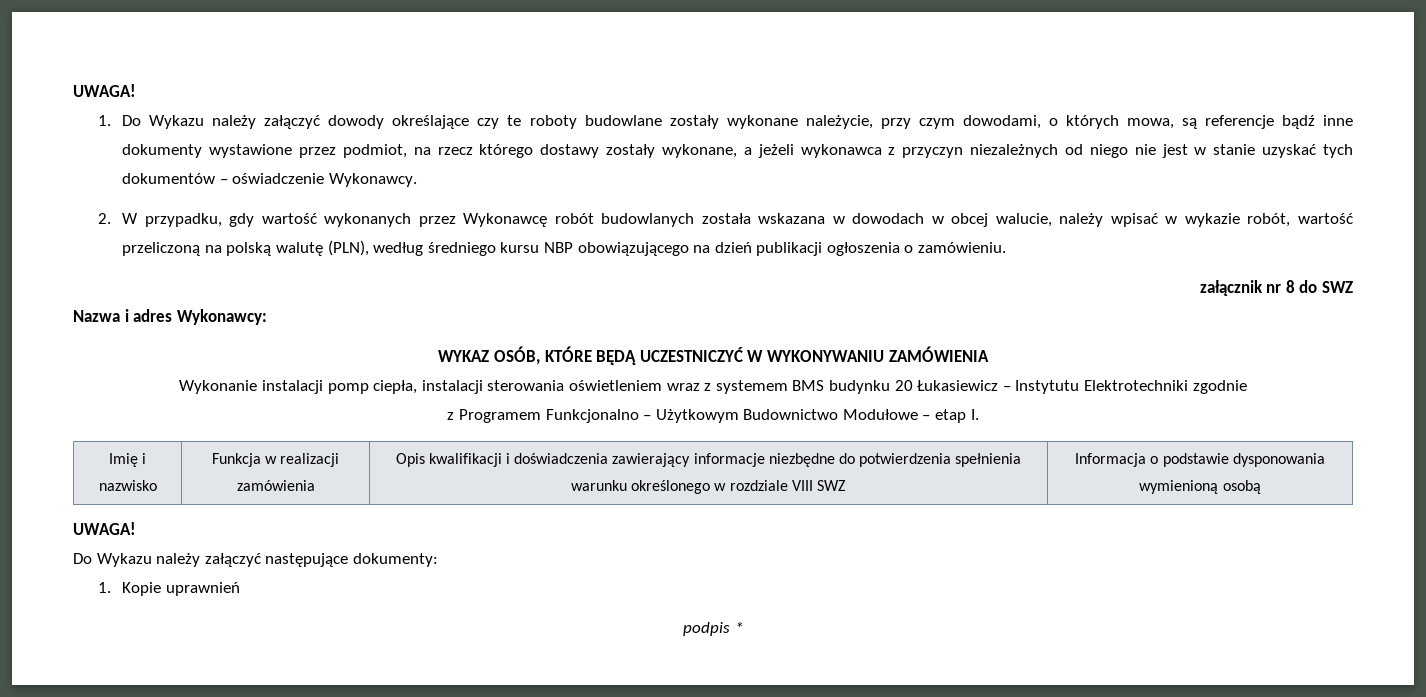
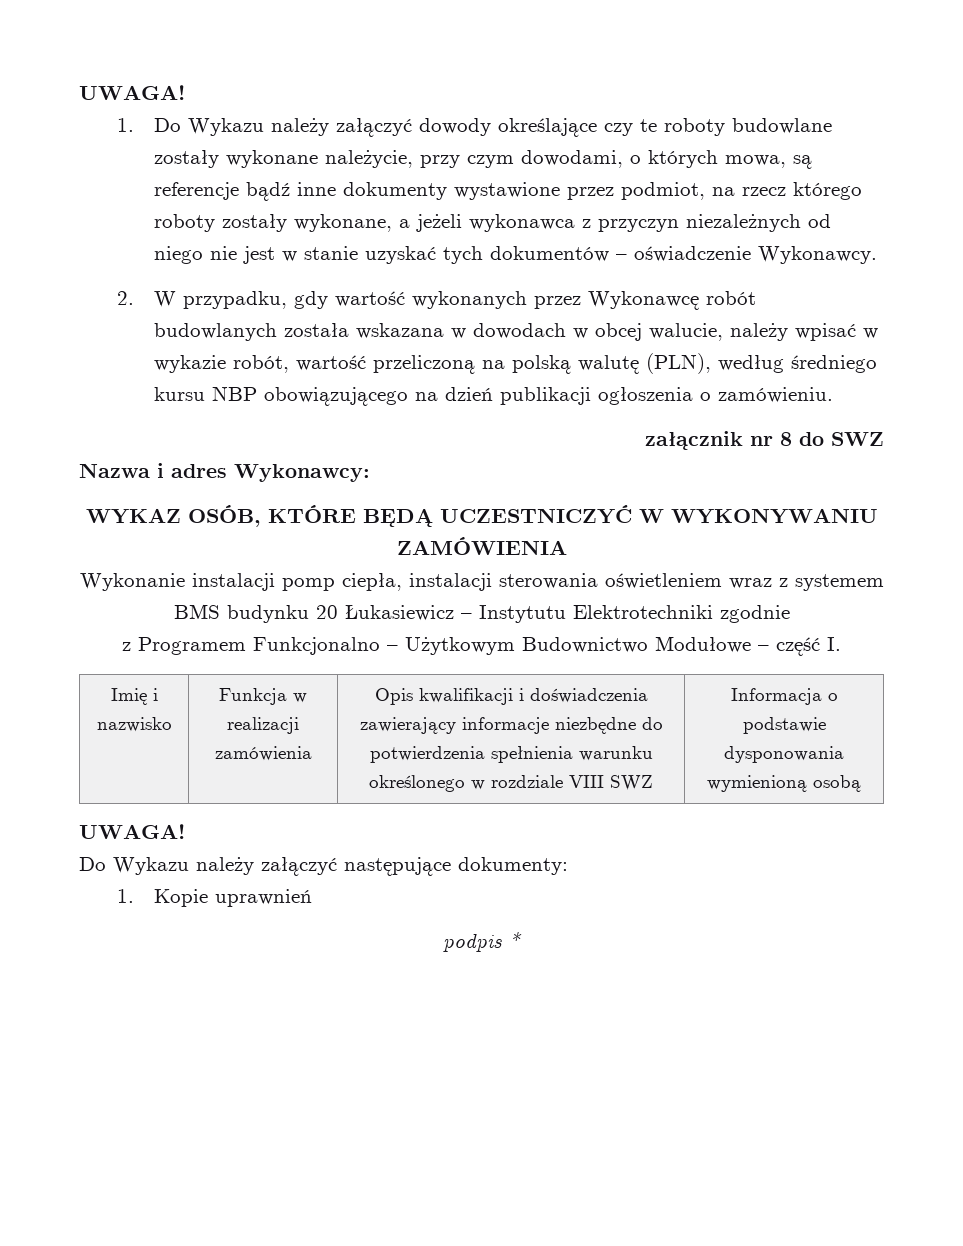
- 1. Do Wykazu należy załączyć dowody określające czy te roboty budowlane zostały wykonane należycie, przy czym dowodami, o których mowa, są referencje bądź inne dokumenty wystawione przez podmiot, na rzecz którego dostawy zostały wykonane, a jeżeli wykonawca z przyczyn niezależnych od niego nie jest w stanie uzyskać tych dokumentów – oświadczenie Wykonawcy.
+ 1. Do Wykazu należy załączyć dowody określające czy te roboty budowlane zostały wykonane należycie, przy czym dowodami, o których mowa, są referencje bądź inne dokumenty wystawione przez podmiot, na rzecz którego roboty zostały wykonane, a jeżeli wykonawca z przyczyn niezależnych od niego nie jest w stanie uzyskać tych dokumentów – oświadczenie Wykonawcy.
- z Programem Funkcjonalno – Użytkowym Budownictwo Modułowe – etap I.
+ z Programem Funkcjonalno – Użytkowym Budownictwo Modułowe – część I.

